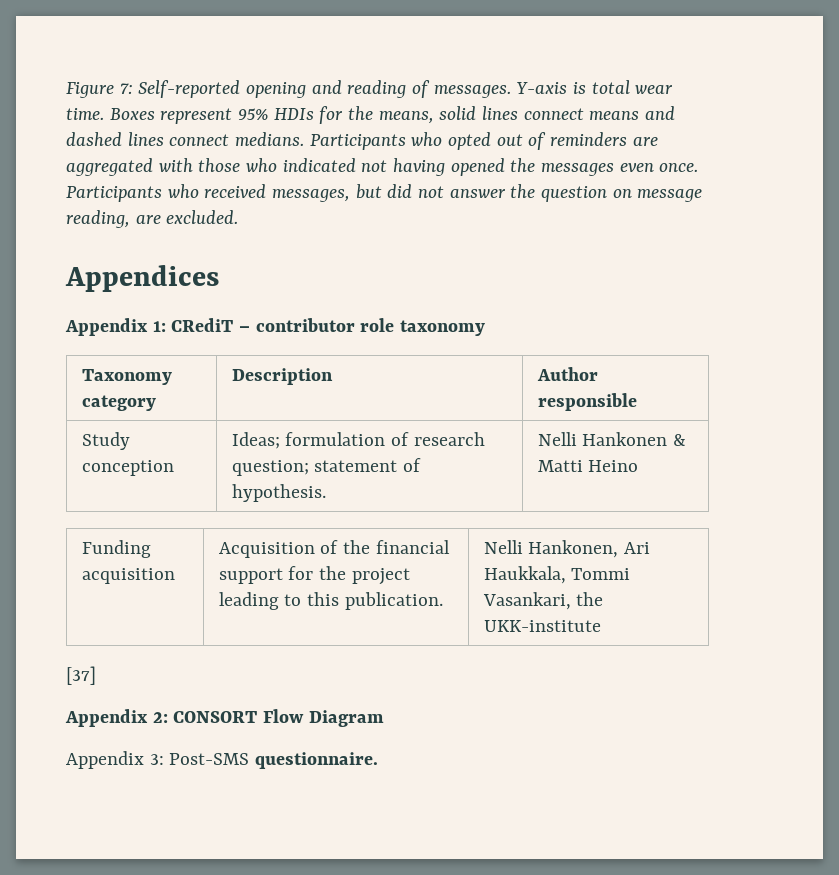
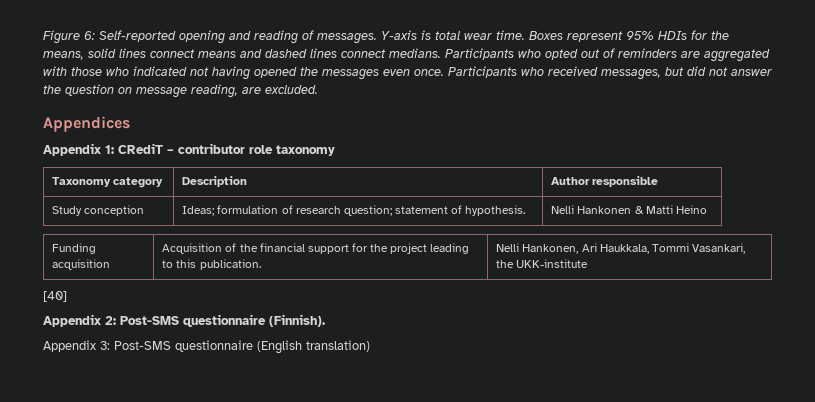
- Figure 7: Self-reported opening and reading of messages.
+ Figure 6: Self-reported opening and reading of messages.
- [37]
+ [40]
- Appendix 2: CONSORT Flow Diagram
+ Appendix 2: Post-SMS questionnaire (Finnish).
- Appendix 3: Post-SMS questionnaire.
+ Appendix 3: Post-SMS questionnaire (English translation)

